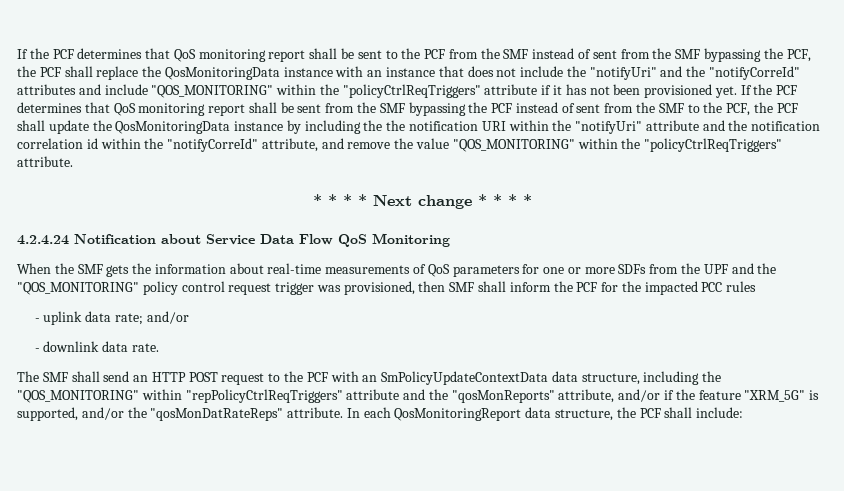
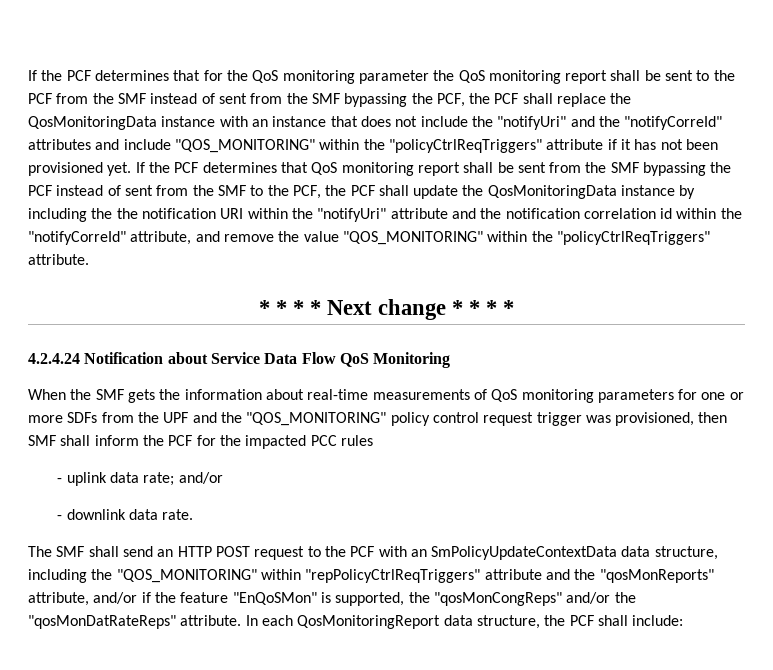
- If the PCF determines that QoS monitoring report shall be sent to the PCF from the SMF instead of sent from the SMF bypassing the PCF, the PCF shall replace the QosMonitoringData instance with an instance that does not include the "notifyUri" and the "notifyCorreId" attributes and include "QOS_MONITORING" within the "policyCtrlReqTriggers" attribute if it has not been provisioned yet.
+ If the PCF determines that for the QoS monitoring parameter the QoS monitoring report shall be sent to the PCF from the SMF instead of sent from the SMF bypassing the PCF, the PCF shall replace the QosMonitoringData instance with an instance that does not include the "notifyUri" and the "notifyCorreId" attributes and include "QOS_MONITORING" within the "policyCtrlReqTriggers" attribute if it has not been provisioned yet.
- When the SMF gets the information about real-time measurements of QoS parameters for one or more SDFs from the UPF and the "QOS_MONITORING" policy control request trigger was provisioned, then SMF shall inform the PCF for the impacted PCC rules
+ When the SMF gets the information about real-time measurements of QoS monitoring parameters for one or more SDFs from the UPF and the "QOS_MONITORING" policy control request trigger was provisioned, then SMF shall inform the PCF for the impacted PCC rules
- The SMF shall send an HTTP POST request to the PCF with an SmPolicyUpdateContextData data structure, including the "QOS_MONITORING" within "repPolicyCtrlReqTriggers" attribute and the "qosMonReports" attribute, and/or if the feature "XRM_5G" is supported, and/or the "qosMonDatRateReps" attribute.
+ The SMF shall send an HTTP POST request to the PCF with an SmPolicyUpdateContextData data structure, including the "QOS_MONITORING" within "repPolicyCtrlReqTriggers" attribute and the "qosMonReports" attribute, and/or if the feature "EnQoSMon" is supported, the "qosMonCongReps" and/or the "qosMonDatRateReps" attribute.

